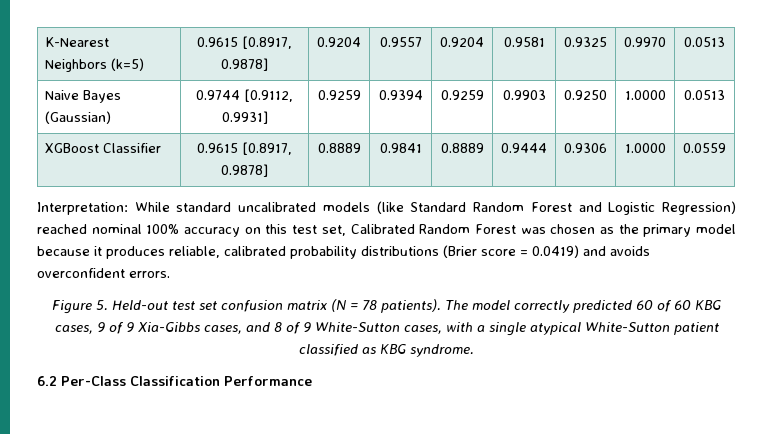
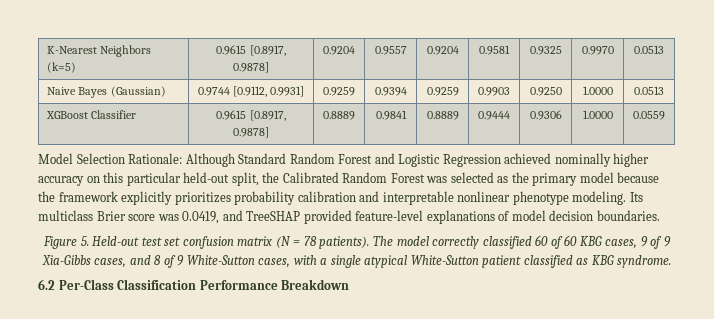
- Interpretation: While standard uncalibrated models (like Standard Random Forest and Logistic Regression) reached nominal 100% accuracy on this test set, Calibrated Random Forest was chosen as the primary model because it produces reliable, calibrated probability distributions (Brier score = 0.0419) and avoids overconfident errors.
+ Model Selection Rationale: Although Standard Random Forest and Logistic Regression achieved nominally higher accuracy on this particular held-out split, the Calibrated Random Forest was selected as the primary model because the framework explicitly prioritizes probability calibration and interpretable nonlinear phenotype modeling. Its multiclass Brier score was 0.0419, and TreeSHAP provided feature-level explanations of model decision boundaries.
- The model correctly predicted 60 of 60 KBG cases, 9 of 9 Xia-Gibbs cases, and 8 of 9 White-Sutton cases, with a single atypical White-Sutton patient classified as KBG syndrome.
+ The model correctly classified 60 of 60 KBG cases, 9 of 9 Xia-Gibbs cases, and 8 of 9 White-Sutton cases, with a single atypical White-Sutton patient classified as KBG syndrome.
- 6.2 Per-Class Classification Performance
+ 6.2 Per-Class Classification Performance Breakdown

